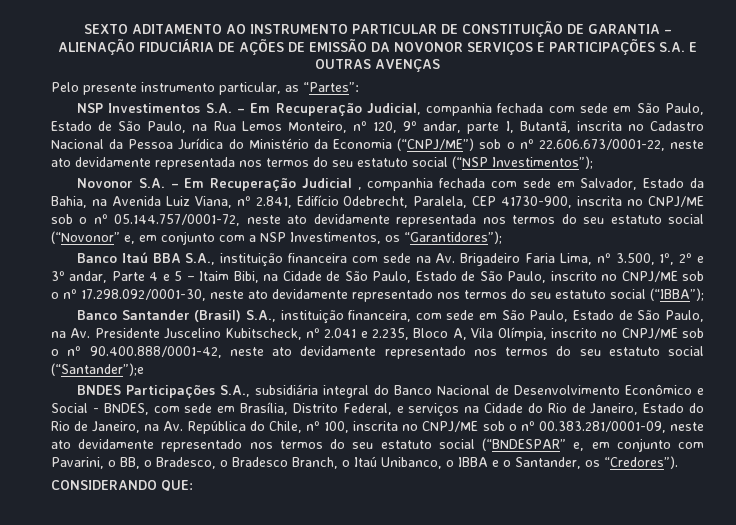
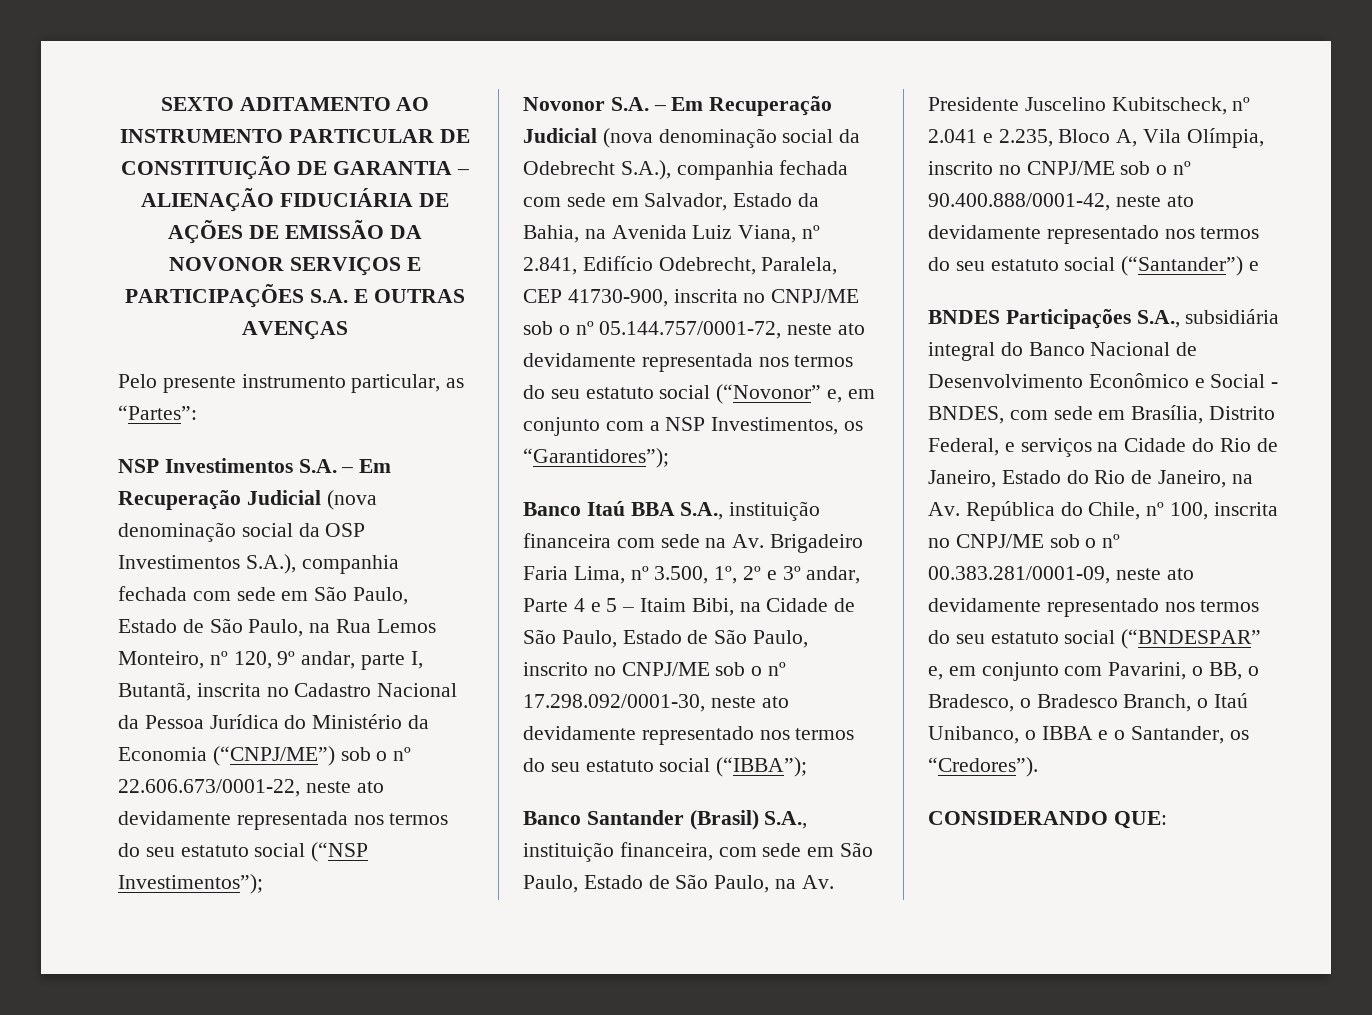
- NSP Investimentos S.A. – Em Recuperação Judicial, companhia fechada com sede em São Paulo, Estado de São Paulo, na Rua Lemos Monteiro, nº 120, 9º andar, parte I, Butantã, inscrita no Cadastro Nacional da Pessoa Jurídica do Ministério da Economia (“CNPJ/ME”) sob o nº 22.606.673/0001-22, neste ato devidamente representada nos termos do seu estatuto social (“NSP Investimentos”);
+ NSP Investimentos S.A. – Em Recuperação Judicial (nova denominação social da OSP Investimentos S.A.), companhia fechada com sede em São Paulo, Estado de São Paulo, na Rua Lemos Monteiro, nº 120, 9º andar, parte I, Butantã, inscrita no Cadastro Nacional da Pessoa Jurídica do Ministério da Economia (“CNPJ/ME”) sob o nº 22.606.673/0001-22, neste ato devidamente representada nos termos do seu estatuto social (“NSP Investimentos”);
- Novonor S.A. – Em Recuperação Judicial , companhia fechada com sede em Salvador, Estado da Bahia, na Avenida Luiz Viana, nº 2.841, Edifício Odebrecht, Paralela, CEP 41730-900, inscrita no CNPJ/ME sob o nº 05.144.757/0001-72, neste ato devidamente representada nos termos do seu estatuto social (“Novonor” e, em conjunto com a NSP Investimentos, os “Garantidores”);
+ Novonor S.A. – Em Recuperação Judicial (nova denominação social da Odebrecht S.A.), companhia fechada com sede em Salvador, Estado da Bahia, na Avenida Luiz Viana, nº 2.841, Edifício Odebrecht, Paralela, CEP 41730-900, inscrita no CNPJ/ME sob o nº 05.144.757/0001-72, neste ato devidamente representada nos termos do seu estatuto social (“Novonor” e, em conjunto com a NSP Investimentos, os “Garantidores”);
- Banco Santander (Brasil) S.A., instituição financeira, com sede em São Paulo, Estado de São Paulo, na Av. Presidente Juscelino Kubitscheck, nº 2.041 e 2.235, Bloco A, Vila Olímpia, inscrito no CNPJ/ME sob o nº 90.400.888/0001-42, neste ato devidamente representado nos termos do seu estatuto social (“Santander”);e
+ Banco Santander (Brasil) S.A., instituição financeira, com sede em São Paulo, Estado de São Paulo, na Av. Presidente Juscelino Kubitscheck, nº 2.041 e 2.235, Bloco A, Vila Olímpia, inscrito no CNPJ/ME sob o nº 90.400.888/0001-42, neste ato devidamente representado nos termos do seu estatuto social (“Santander”) e

